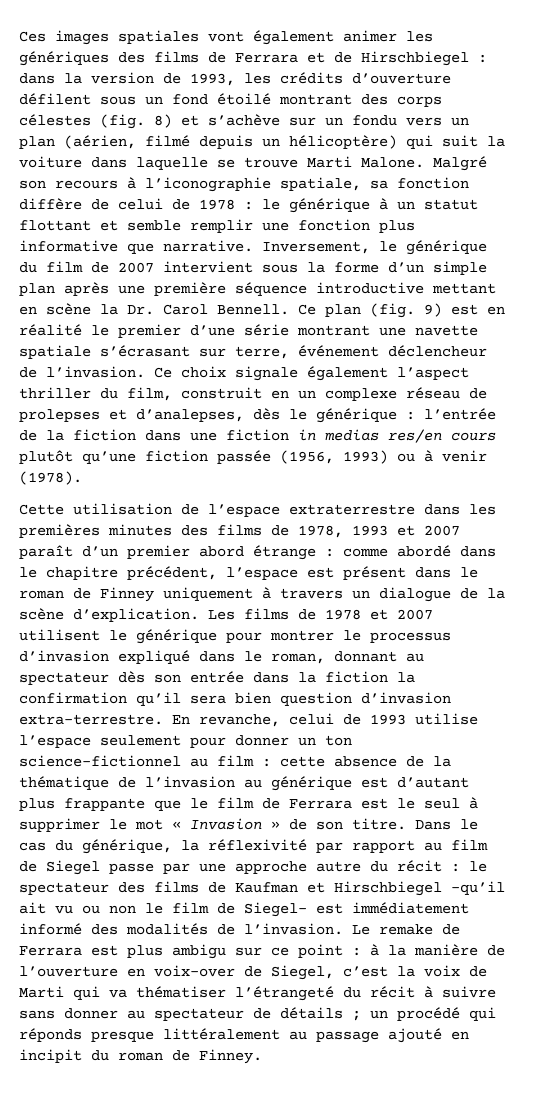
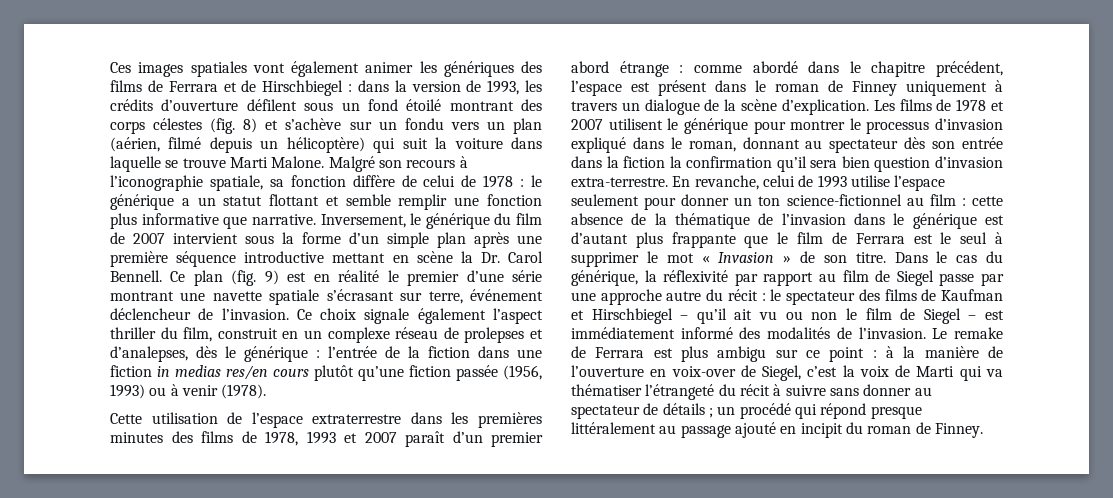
- Malgré son recours à l’iconographie spatiale, sa fonction diffère de celui de 1978 : le générique à un statut flottant et semble remplir une fonction plus informative que narrative.
+ Malgré son recours à l’iconographie spatiale, sa fonction diffère de celui de 1978 : le générique a un statut flottant et semble remplir une fonction plus informative que narrative.
- En revanche, celui de 1993 utilise l’espace seulement pour donner un ton science-fictionnel au film : cette absence de la thématique de l’invasion au générique est d’autant plus frappante que le film de Ferrara est le seul à supprimer le mot « Invasion » de son titre.
+ En revanche, celui de 1993 utilise l’espace seulement pour donner un ton science-fictionnel au film : cette absence de la thématique de l’invasion dans le générique est d’autant plus frappante que le film de Ferrara est le seul à supprimer le mot « Invasion » de son titre.
- Dans le cas du générique, la réflexivité par rapport au film de Siegel passe par une approche autre du récit : le spectateur des films de Kaufman et Hirschbiegel –qu’il ait vu ou non le film de Siegel– est immédiatement informé des modalités de l’invasion.
+ Dans le cas du générique, la réflexivité par rapport au film de Siegel passe par une approche autre du récit : le spectateur des films de Kaufman et Hirschbiegel – qu’il ait vu ou non le film de Siegel – est immédiatement informé des modalités de l’invasion.
- Le remake de Ferrara est plus ambigu sur ce point : à la manière de l’ouverture en voix-over de Siegel, c’est la voix de Marti qui va thématiser l’étrangeté du récit à suivre sans donner au spectateur de détails ; un procédé qui réponds presque littéralement au passage ajouté en incipit du roman de Finney.
+ Le remake de Ferrara est plus ambigu sur ce point : à la manière de l’ouverture en voix-over de Siegel, c’est la voix de Marti qui va thématiser l’étrangeté du récit à suivre sans donner au spectateur de détails ; un procédé qui répond presque littéralement au passage ajouté en incipit du roman de Finney.

